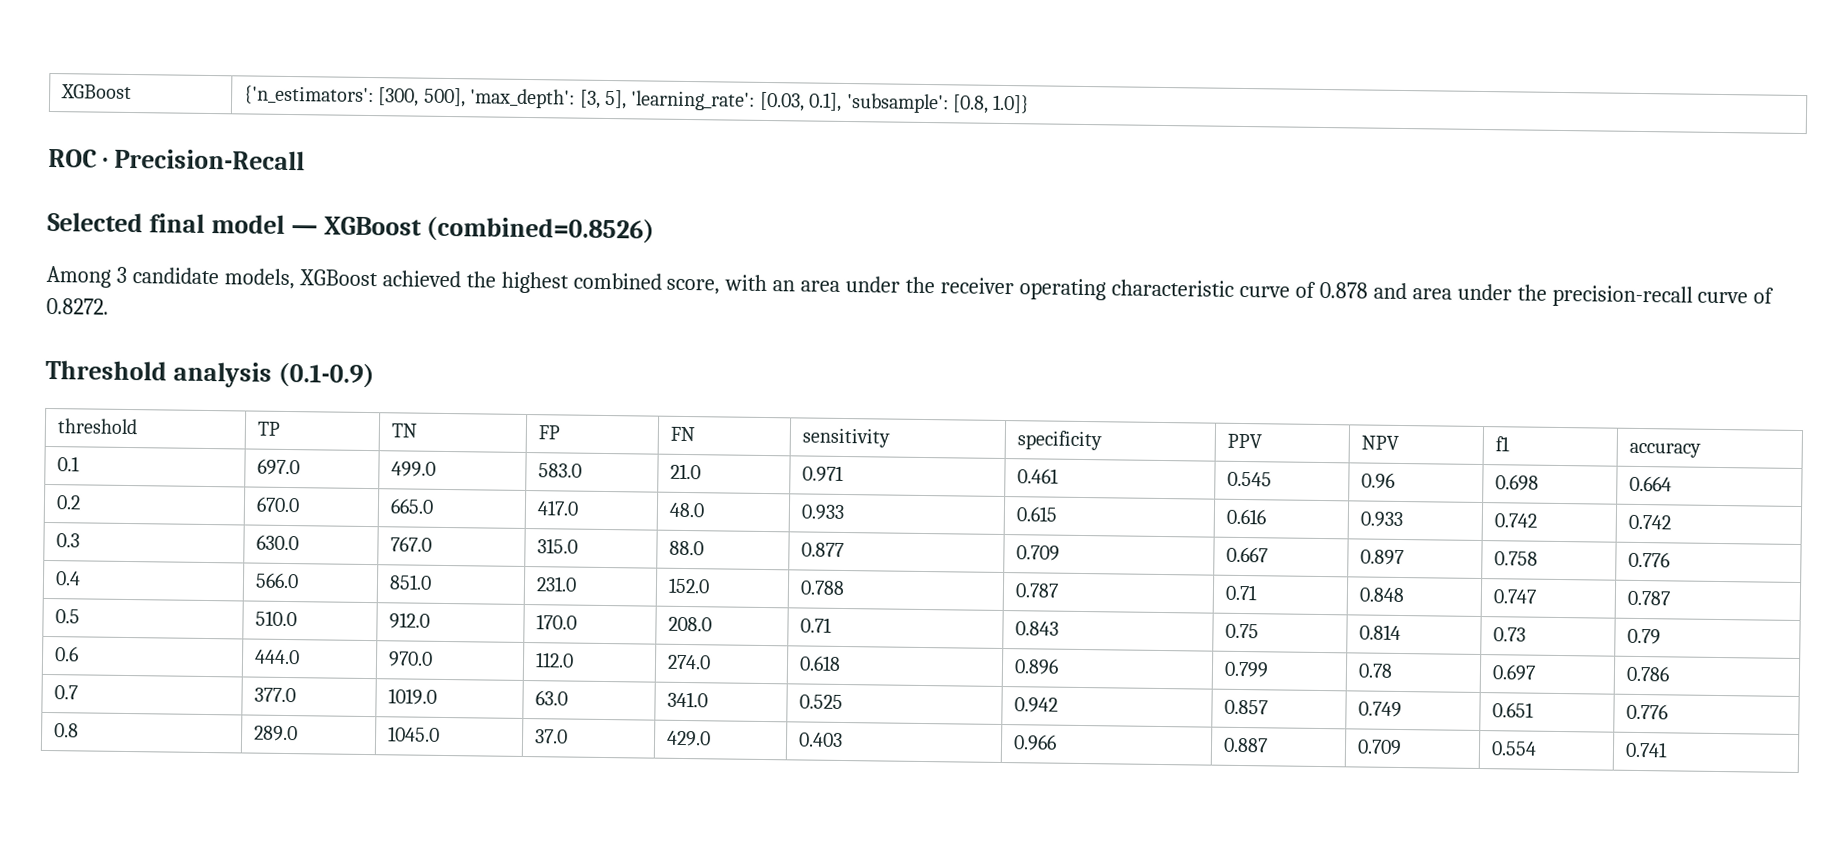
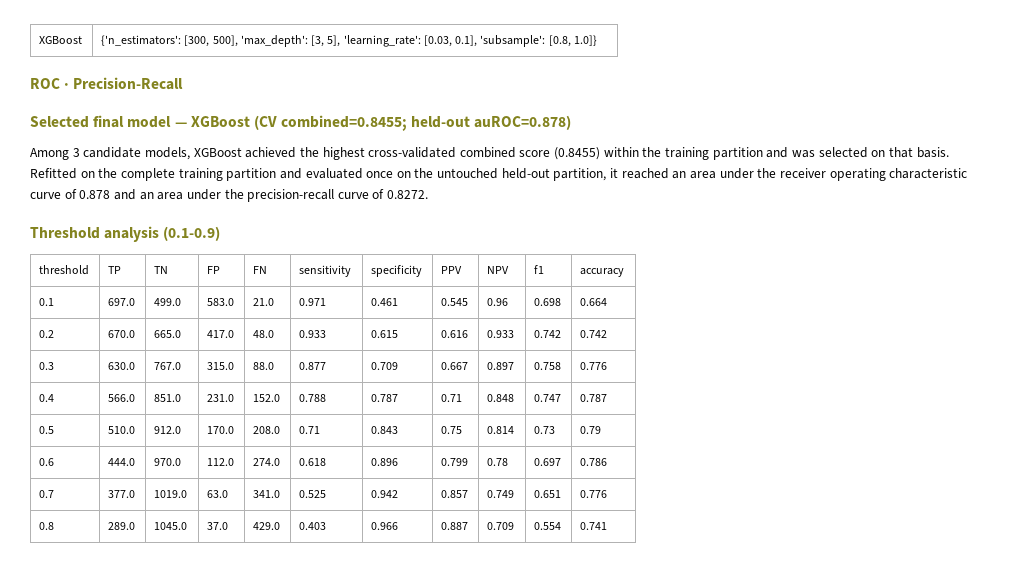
- Selected final model — XGBoost (combined=0.8526)
+ Selected final model — XGBoost (CV combined=0.8455; held-out auROC=0.878)
- Among 3 candidate models, XGBoost achieved the highest combined score, with an area under the receiver operating characteristic curve of 0.878 and area under the precision-recall curve of 0.8272.
+ Among 3 candidate models, XGBoost achieved the highest cross-validated combined score (0.8455) within the training partition and was selected on that basis. Refitted on the complete training partition and evaluated once on the untouched held-out partition, it reached an area under the receiver operating characteristic curve of 0.878 and an area under the precision-recall curve of 0.8272.

